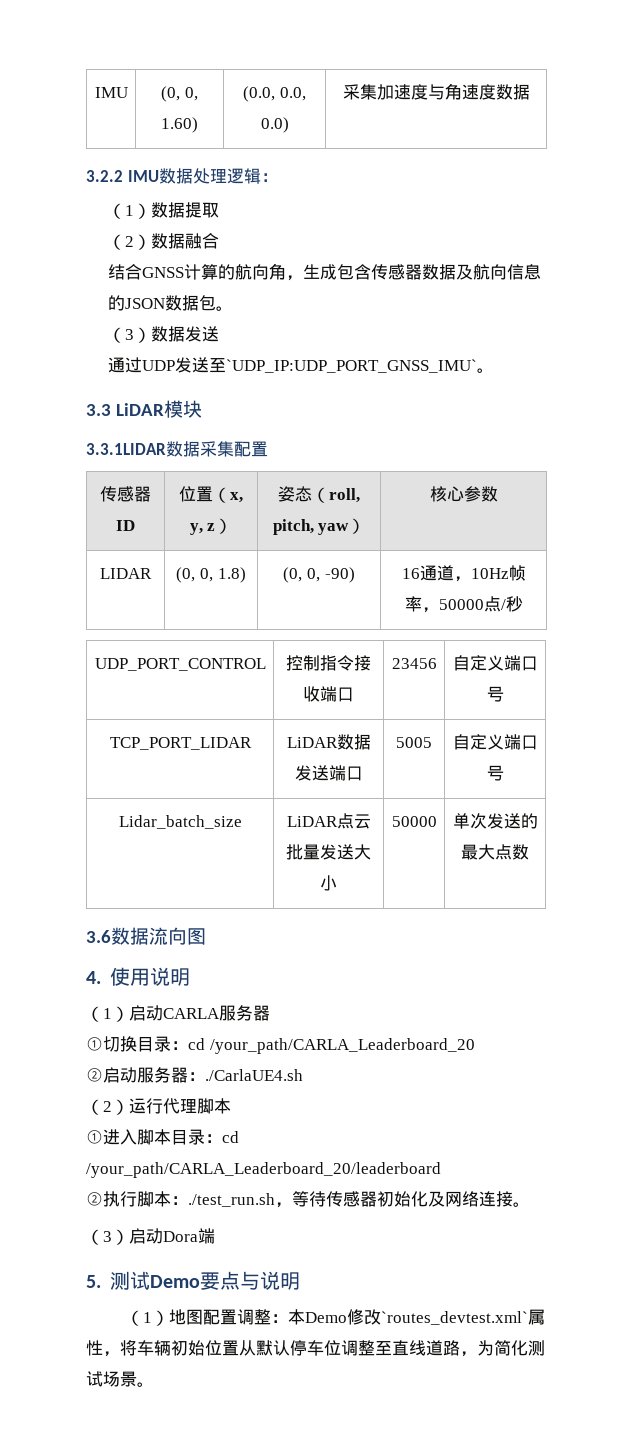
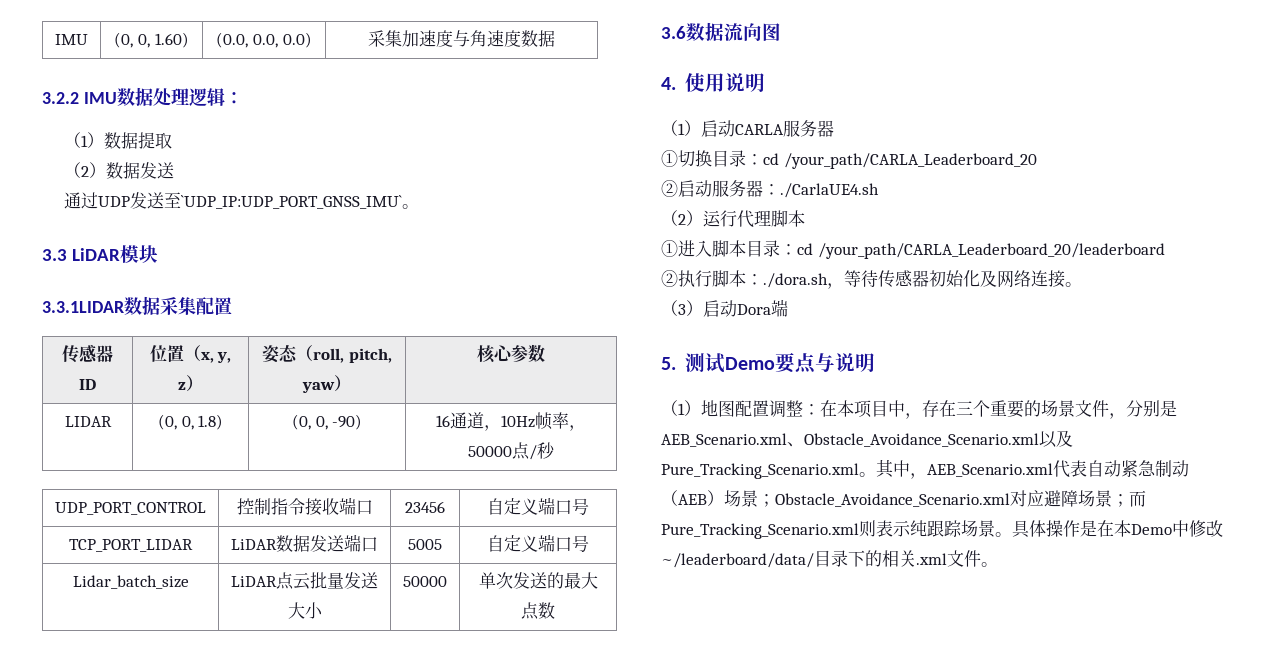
- （2）数据融合
- 结合GNSS计算的航向角，生成包含传感器数据及航向信息的JSON数据包。
- （3）数据发送
+ （2）数据发送
- ②执行脚本：./test_run.sh，等待传感器初始化及网络连接。
+ ②执行脚本：./dora.sh，等待传感器初始化及网络连接。
- （1）地图配置调整：本Demo修改`routes_devtest.xml`属性，将车辆初始位置从默认停车位调整至直线道路，为简化测试场景。
+ （1）地图配置调整：在本项目中，存在三个重要的场景文件，分别是AEB_Scenario.xml、Obstacle_Avoidance_Scenario.xml以及Pure_Tracking_Scenario.xml。其中，AEB_Scenario.xml代表自动紧急制动（AEB）场景；Obstacle_Avoidance_Scenario.xml对应避障场景；而Pure_Tracking_Scenario.xml则表示纯跟踪场景。具体操作是在本Demo中修改~/leaderboard/data/目录下的相关.xml文件。

